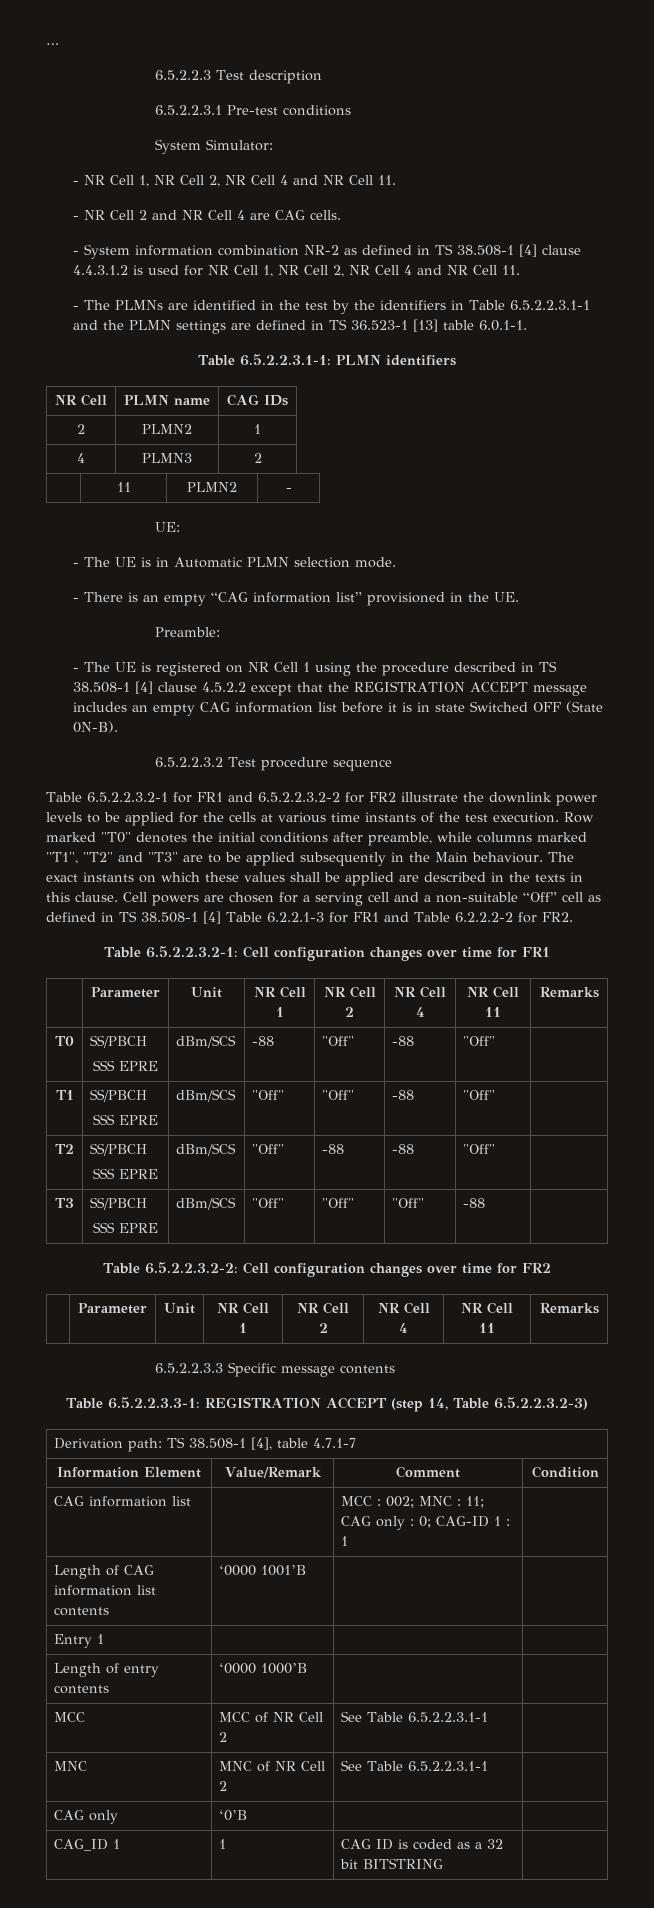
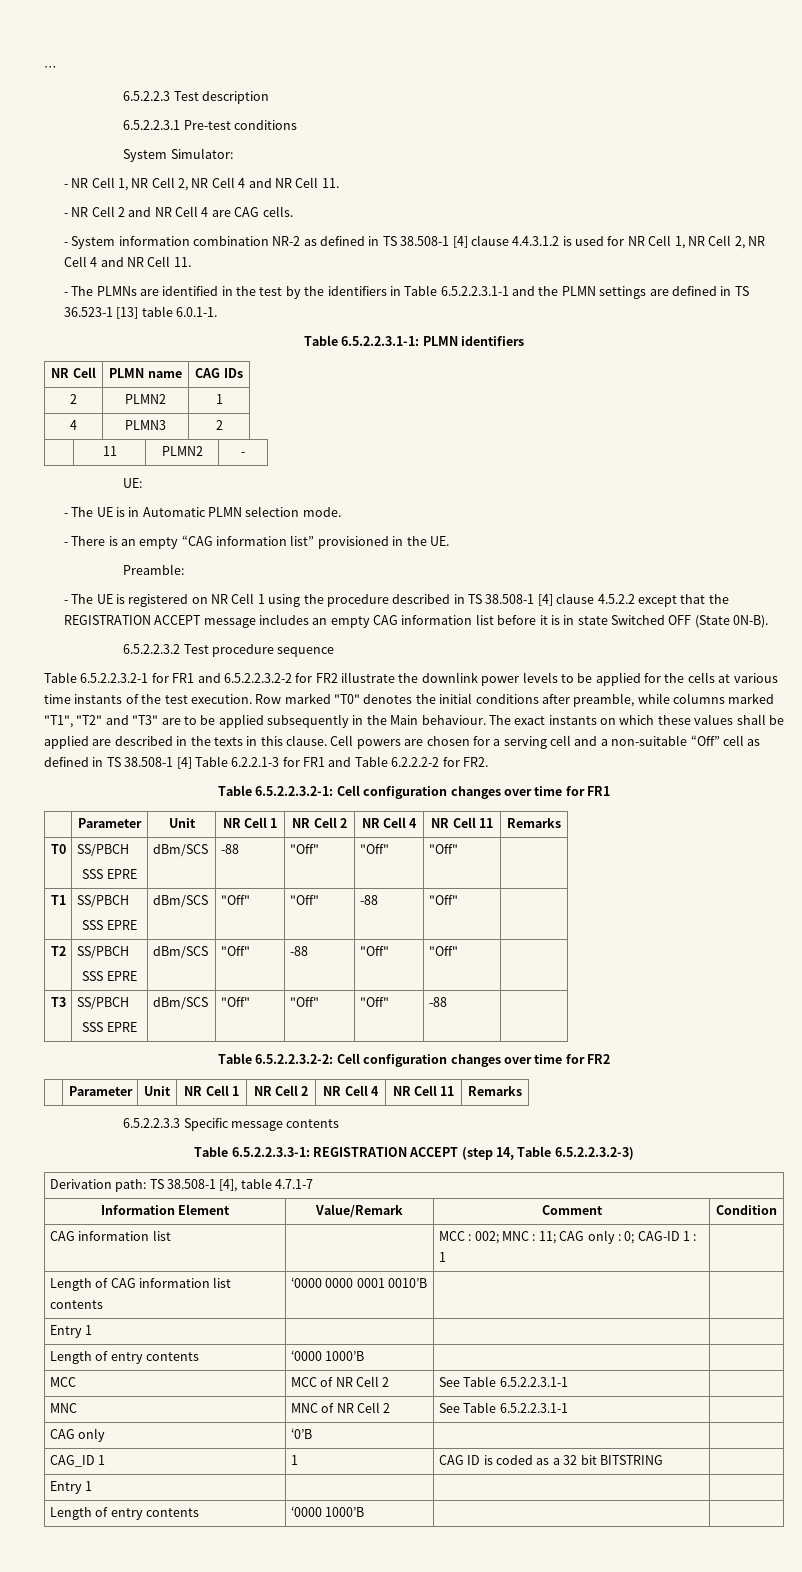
  T0 | SS/PBCH
- SSS EPRE | dBm/SCS | -88 | "Off" | -88 | "Off" |
+ SSS EPRE | dBm/SCS | -88 | "Off" | "Off" | "Off" |
  T2 | SS/PBCH
- SSS EPRE | dBm/SCS | "Off" | -88 | -88 | "Off" |
+ SSS EPRE | dBm/SCS | "Off" | -88 | "Off" | "Off" |
- Length of CAG information list contents | ‘0000 1001’B | |
+ Length of CAG information list contents | ‘0000 0000 0001 0010’B | |
  CAG_ID 1 | 1 | CAG ID is coded as a 32 bit BITSTRING |
+ Entry 1 | | |
+ Length of entry contents | ‘0000 1000’B | |

